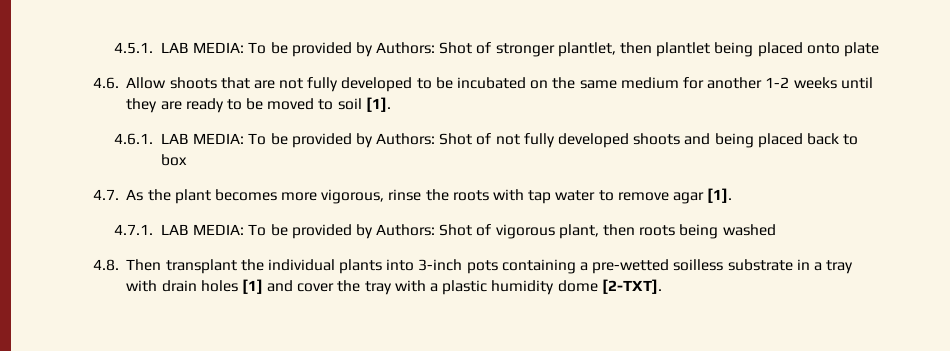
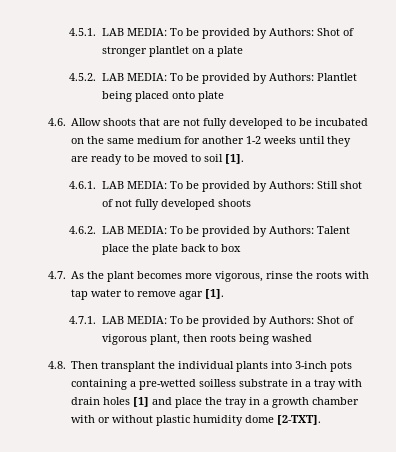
- 4.5.1. LAB MEDIA: To be provided by Authors: Shot of stronger plantlet, then plantlet being placed onto plate
+ 4.5.1. LAB MEDIA: To be provided by Authors: Shot of stronger plantlet on a plate
+ 4.5.2. LAB MEDIA: To be provided by Authors: Plantlet being placed onto plate
- 4.6.1. LAB MEDIA: To be provided by Authors: Shot of not fully developed shoots and being placed back to box
+ 4.6.1. LAB MEDIA: To be provided by Authors: Still shot of not fully developed shoots
+ 4.6.2. LAB MEDIA: To be provided by Authors: Talent place the plate back to box
- 4.8. Then transplant the individual plants into 3-inch pots containing a pre-wetted soilless substrate in a tray with drain holes [1] and cover the tray with a plastic humidity dome [2-TXT].
+ 4.8. Then transplant the individual plants into 3-inch pots containing a pre-wetted soilless substrate in a tray with drain holes [1] and place the tray in a growth chamber with or without plastic humidity dome [2-TXT].

